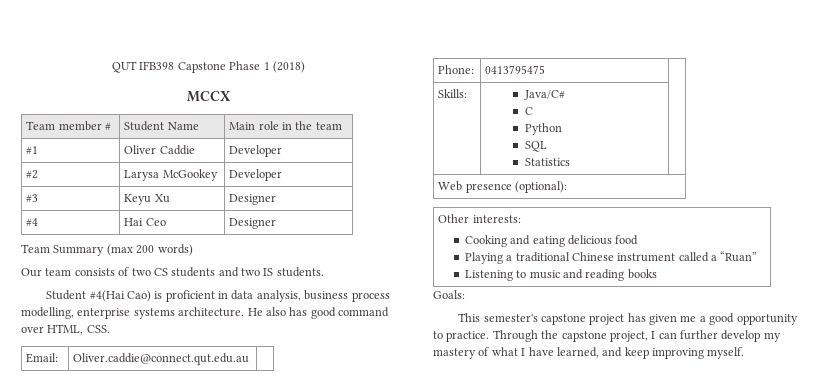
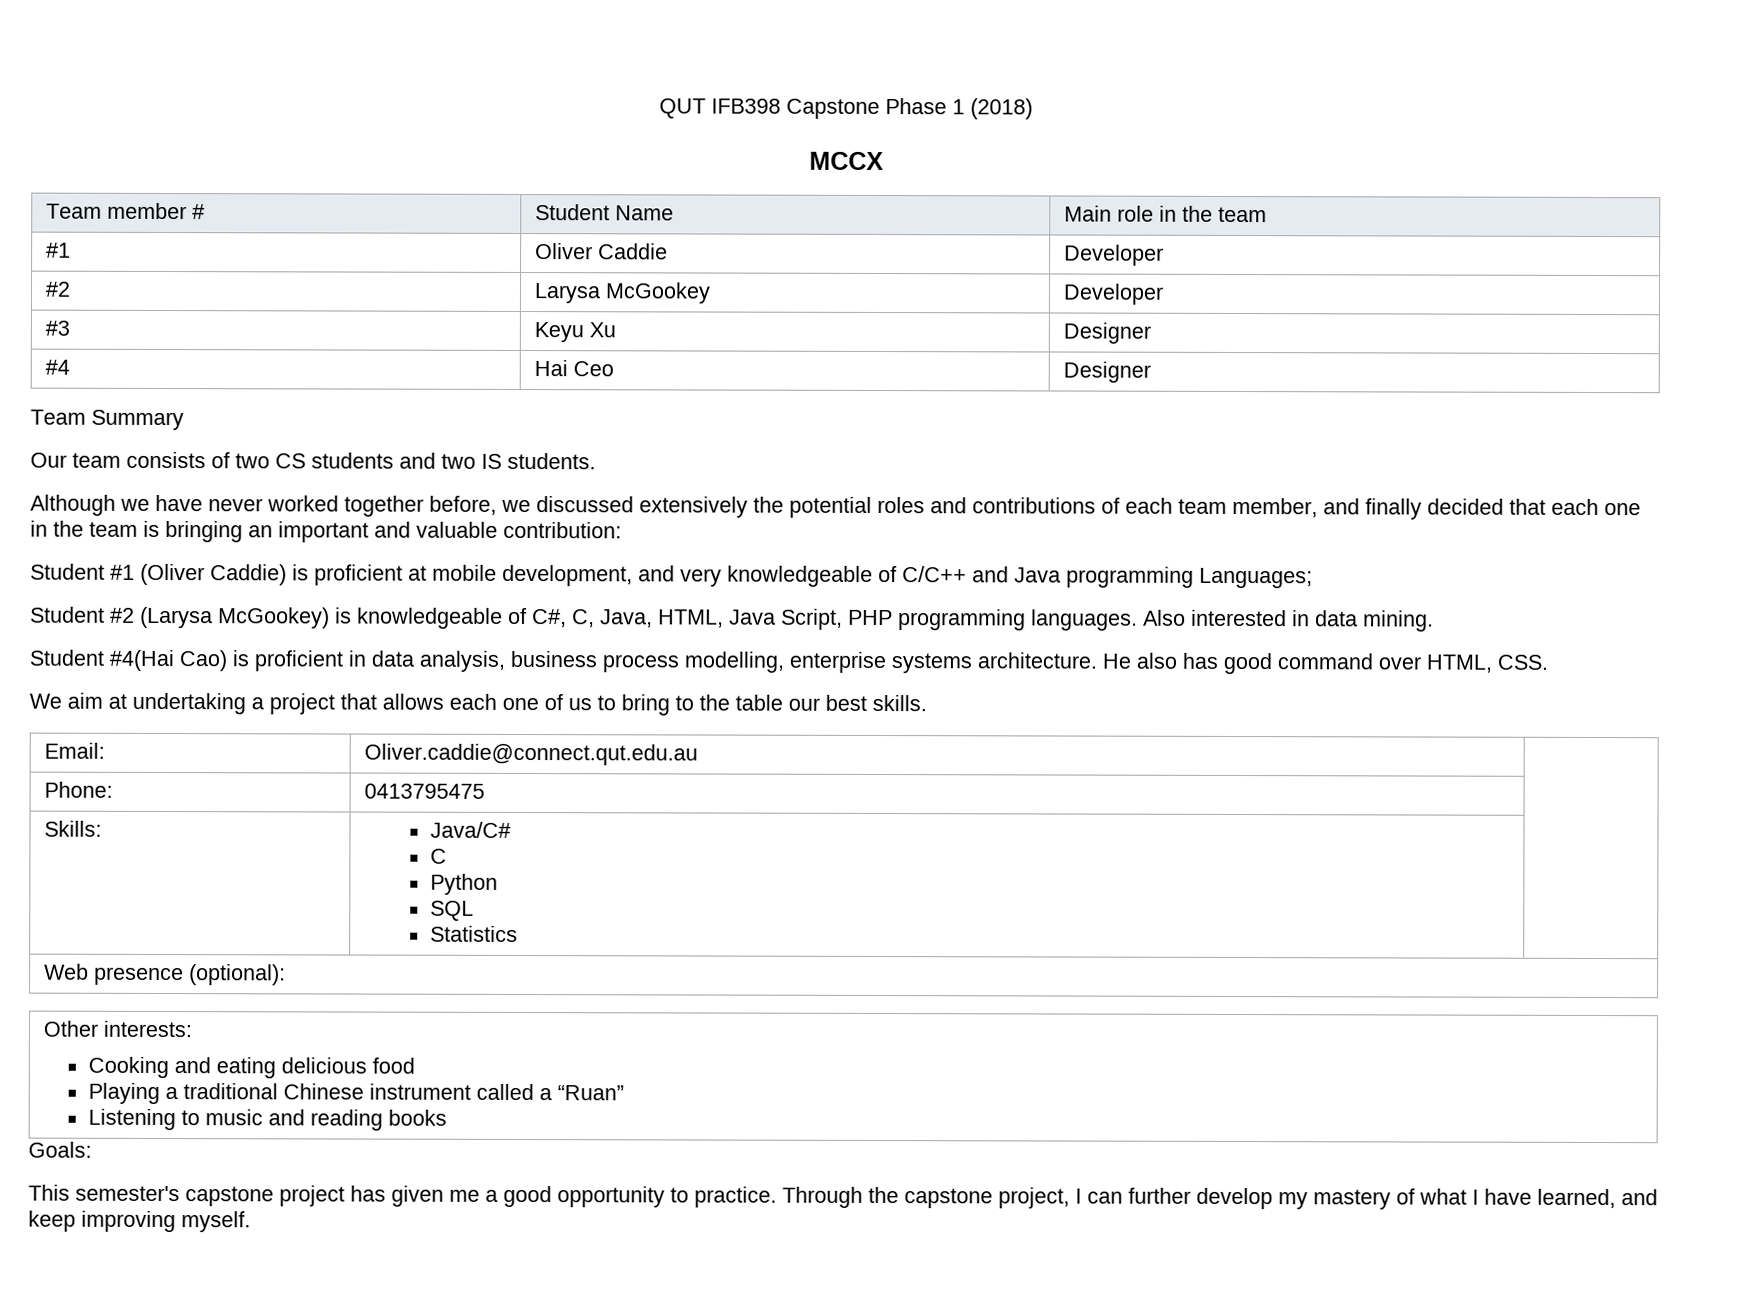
- Team Summary (max 200 words)
+ Team Summary
+ Although we have never worked together before, we discussed extensively the potential roles and contributions of each team member, and finally decided that each one in the team is bringing an important and valuable contribution:
+ Student #1 (Oliver Caddie) is proficient at mobile development, and very knowledgeable of C/C++ and Java programming Languages;
+ Student #2 (Larysa McGookey) is knowledgeable of C#, C, Java, HTML, Java Script, PHP programming languages. Also interested in data mining.
+ We aim at undertaking a project that allows each one of us to bring to the table our best skills.

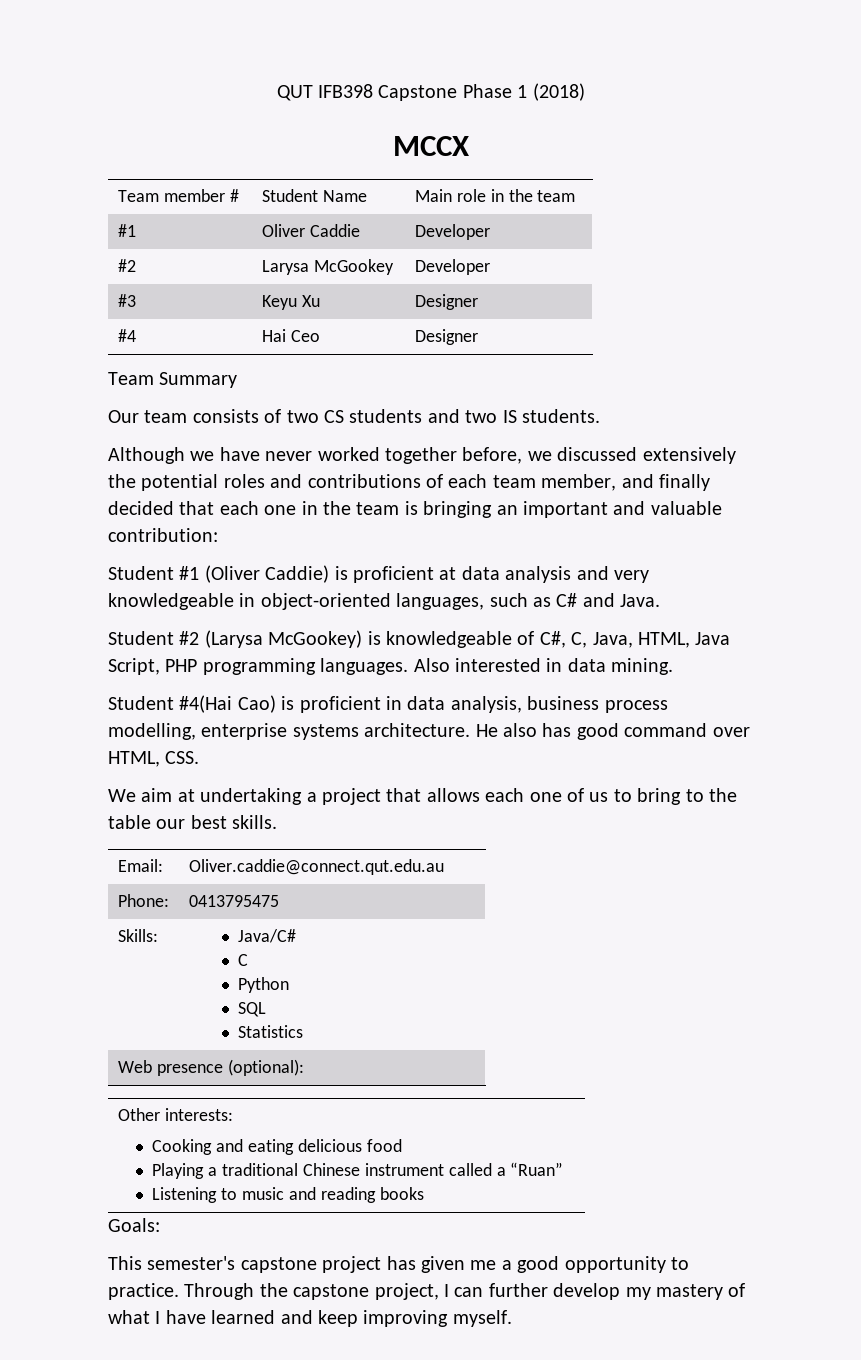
- Student #1 (Oliver Caddie) is proficient at mobile development, and very knowledgeable of C/C++ and Java programming Languages;
+ Student #1 (Oliver Caddie) is proficient at data analysis and very knowledgeable in object-oriented languages, such as C# and Java.
- Through the capstone project, I can further develop my mastery of what I have learned, and keep improving myself.
+ Through the capstone project, I can further develop my mastery of what I have learned and keep improving myself.

